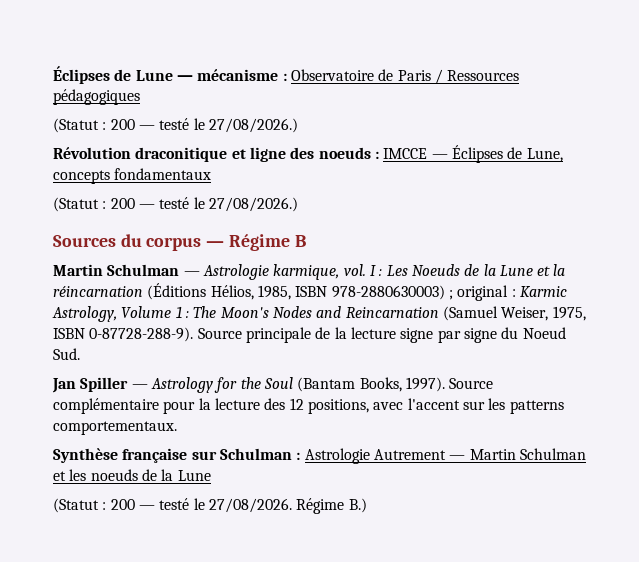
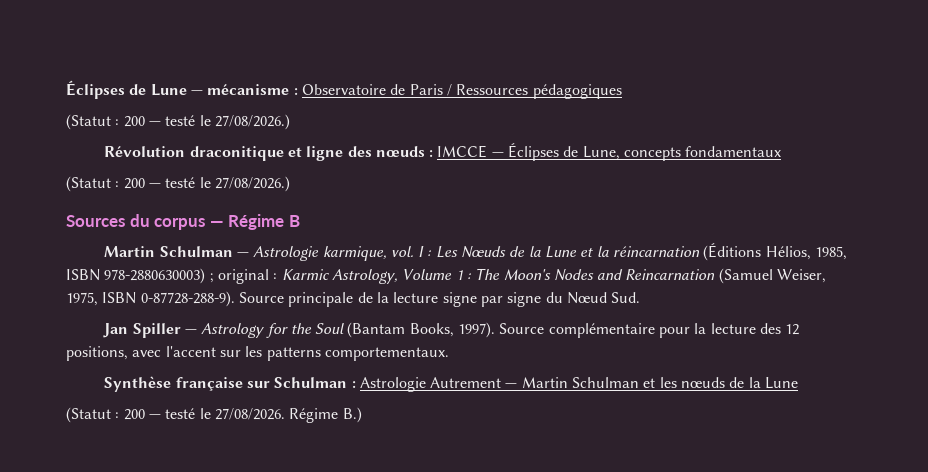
- Révolution draconitique et ligne des noeuds : IMCCE — Éclipses de Lune, concepts fondamentaux
+ Révolution draconitique et ligne des nœuds : IMCCE — Éclipses de Lune, concepts fondamentaux
- Martin Schulman — Astrologie karmique, vol. I : Les Noeuds de la Lune et la réincarnation (Éditions Hélios, 1985, ISBN 978-2880630003) ; original : Karmic Astrology, Volume 1 : The Moon's Nodes and Reincarnation (Samuel Weiser, 1975, ISBN 0-87728-288-9).
+ Martin Schulman — Astrologie karmique, vol. I : Les Nœuds de la Lune et la réincarnation (Éditions Hélios, 1985, ISBN 978-2880630003) ; original : Karmic Astrology, Volume 1 : The Moon's Nodes and Reincarnation (Samuel Weiser, 1975, ISBN 0-87728-288-9).
- Source principale de la lecture signe par signe du Noeud Sud.
+ Source principale de la lecture signe par signe du Nœud Sud.
- Synthèse française sur Schulman : Astrologie Autrement — Martin Schulman et les noeuds de la Lune
+ Synthèse française sur Schulman : Astrologie Autrement — Martin Schulman et les nœuds de la Lune

